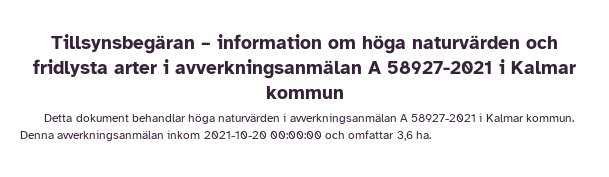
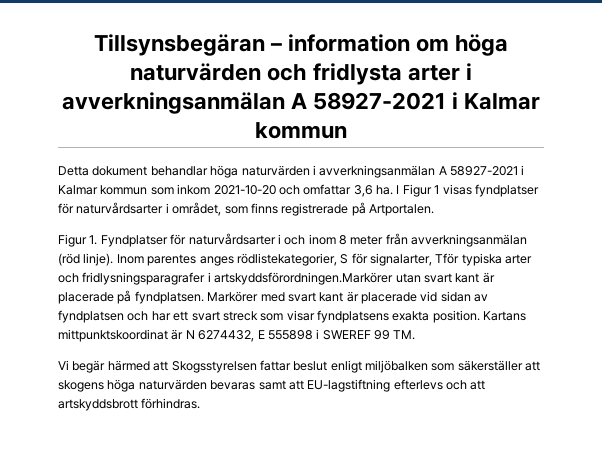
- Detta dokument behandlar höga naturvärden i avverkningsanmälan A 58927-2021 i Kalmar kommun. Denna avverkningsanmälan inkom 2021-10-20 00:00:00 och omfattar 3,6 ha.
+ Detta dokument behandlar höga naturvärden i avverkningsanmälan A 58927-2021 i Kalmar kommun som inkom 2021-10-20 och omfattar 3,6 ha.
+ I Figur 1 visas fyndplatser för naturvårdsarter i området, som finns registrerade på Artportalen.
+ Figur 1. Fyndplatser för naturvårdsarter i och inom 8 meter från avverkningsanmälan (röd linje). Inom parentes anges rödlistekategorier, S för signalarter, Tför typiska arter och fridlysningsparagrafer i artskyddsförordningen.Markörer utan svart kant är placerade på fyndplatsen. Markörer med svart kant är placerade vid sidan av fyndplatsen och har ett svart streck som visar fyndplatsens exakta position. Kartans mittpunktskoordinat är N 6274432, E 555898 i SWEREF 99 TM.
+ Vi begär härmed att Skogsstyrelsen fattar beslut enligt miljöbalken som säkerställer att skogens höga naturvärden bevaras samt att EU-lagstiftning efterlevs och att artskyddsbrott förhindras.

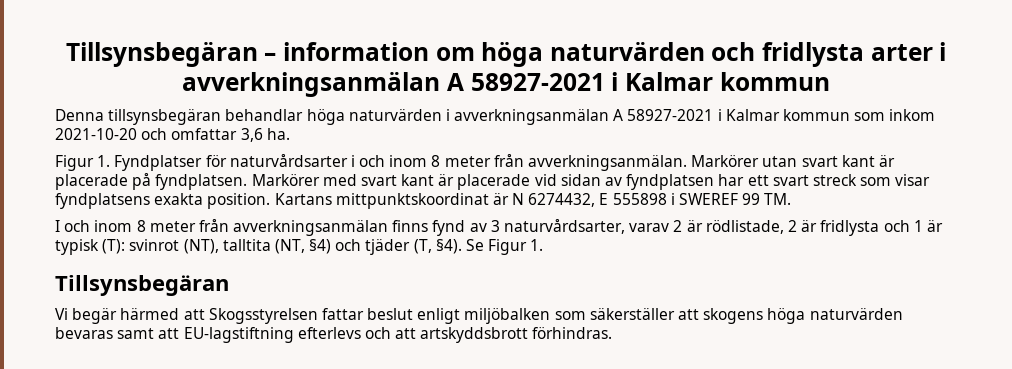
- Detta dokument behandlar höga naturvärden i avverkningsanmälan A 58927-2021 i Kalmar kommun som inkom 2021-10-20 och omfattar 3,6 ha. I Figur 1 visas fyndplatser för naturvårdsarter i området, som finns registrerade på Artportalen.
+ Denna tillsynsbegäran behandlar höga naturvärden i avverkningsanmälan A 58927-2021 i Kalmar kommun som inkom 2021-10-20 och omfattar 3,6 ha.
- Figur 1. Fyndplatser för naturvårdsarter i och inom 8 meter från avverkningsanmälan (röd linje). Inom parentes anges rödlistekategorier, S för signalarter, Tför typiska arter och fridlysningsparagrafer i artskyddsförordningen.Markörer utan svart kant är placerade på fyndplatsen.
+ Figur 1. Fyndplatser för naturvårdsarter i och inom 8 meter från avverkningsanmälan. Markörer utan svart kant är placerade på fyndplatsen.
- Markörer med svart kant är placerade vid sidan av fyndplatsen och har ett svart streck som visar fyndplatsens exakta position.
+ Markörer med svart kant är placerade vid sidan av fyndplatsen har ett svart streck som visar fyndplatsens exakta position.
+ I och inom 8 meter från avverkningsanmälan finns fynd av 3 naturvårdsarter, varav 2 är rödlistade, 2 är fridlysta och 1 är typisk (T): svinrot (NT), talltita (NT, §4) och tjäder (T, §4). Se Figur 1.
+ Tillsynsbegäran

